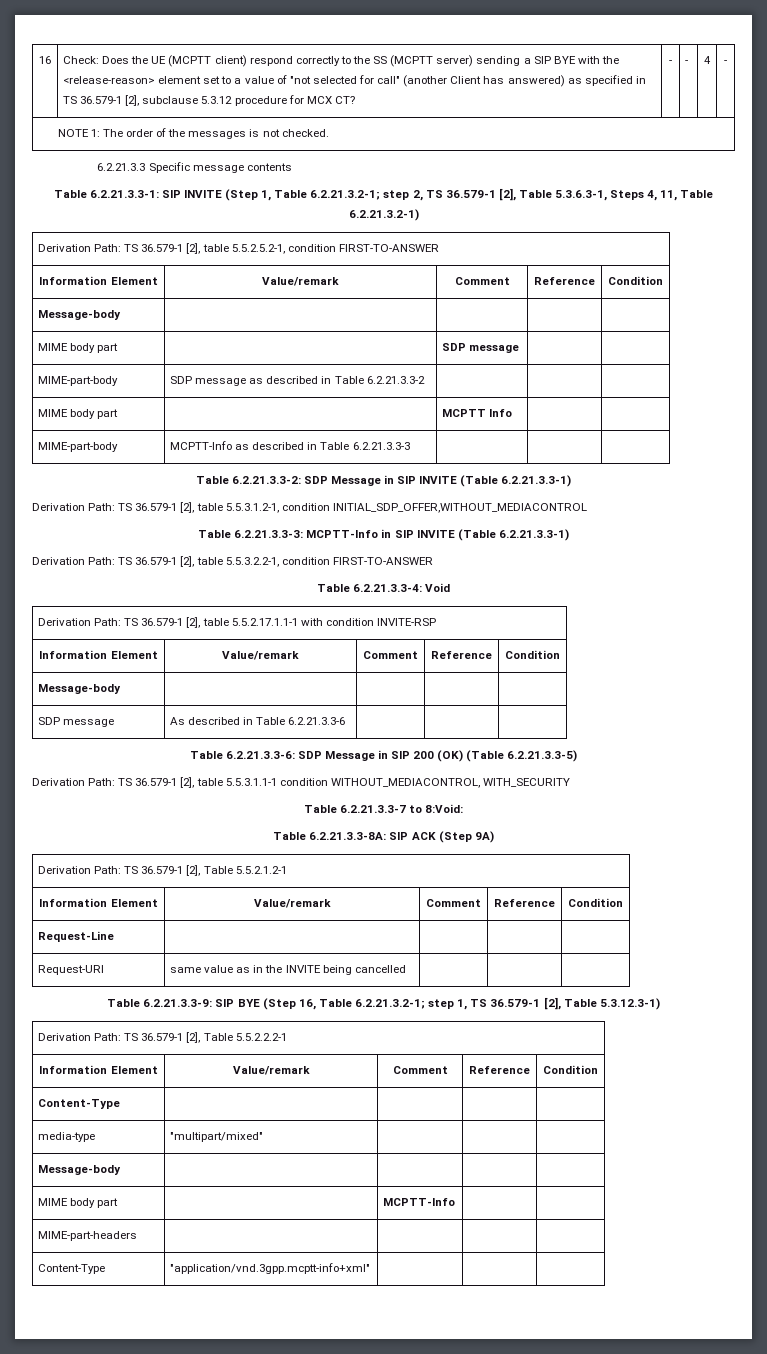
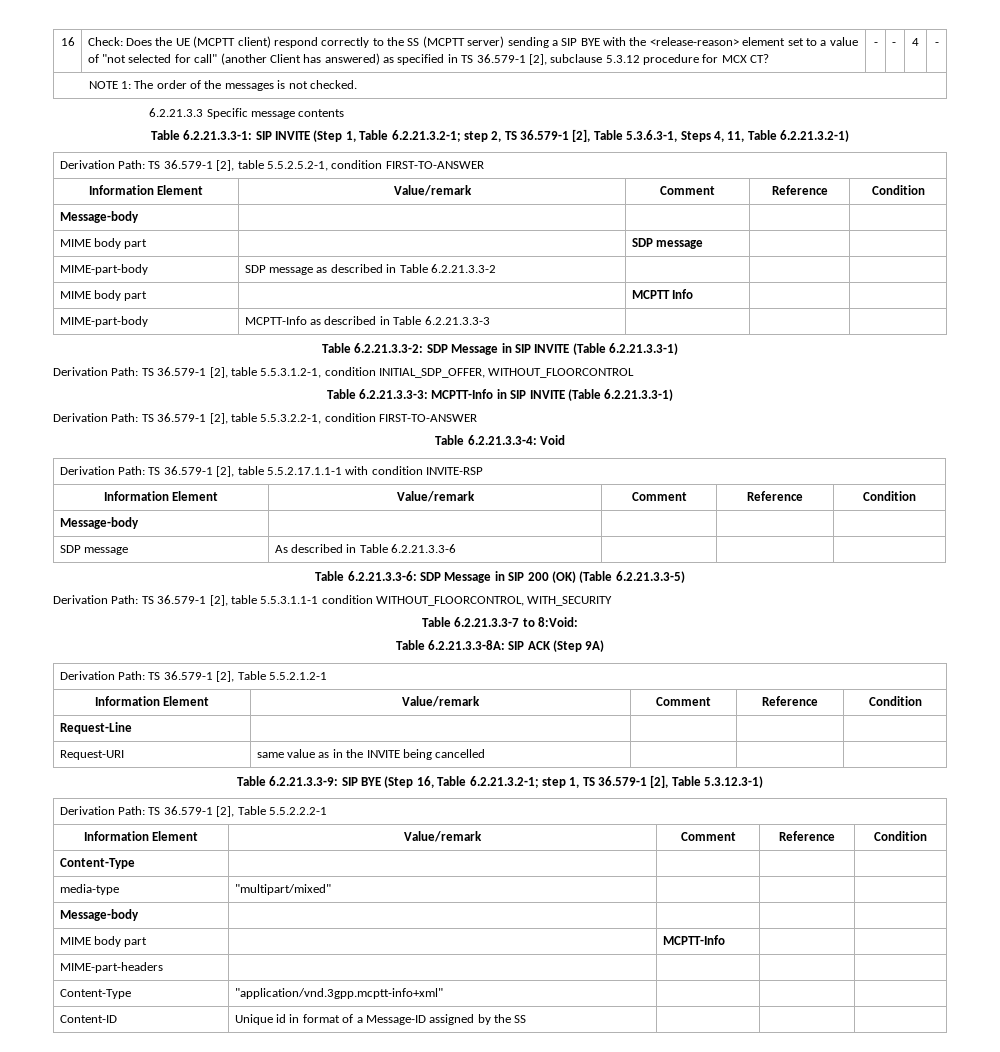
- Derivation Path: TS 36.579-1 [2], table 5.5.3.1.2-1, condition INITIAL_SDP_OFFER,WITHOUT_MEDIACONTROL
+ Derivation Path: TS 36.579-1 [2], table 5.5.3.1.2-1, condition INITIAL_SDP_OFFER, WITHOUT_FLOORCONTROL
- Derivation Path: TS 36.579-1 [2], table 5.5.3.1.1-1 condition WITHOUT_MEDIACONTROL, WITH_SECURITY
+ Derivation Path: TS 36.579-1 [2], table 5.5.3.1.1-1 condition WITHOUT_FLOORCONTROL, WITH_SECURITY
+ Content-ID | Unique id in format of a Message-ID assigned by the SS | | |

